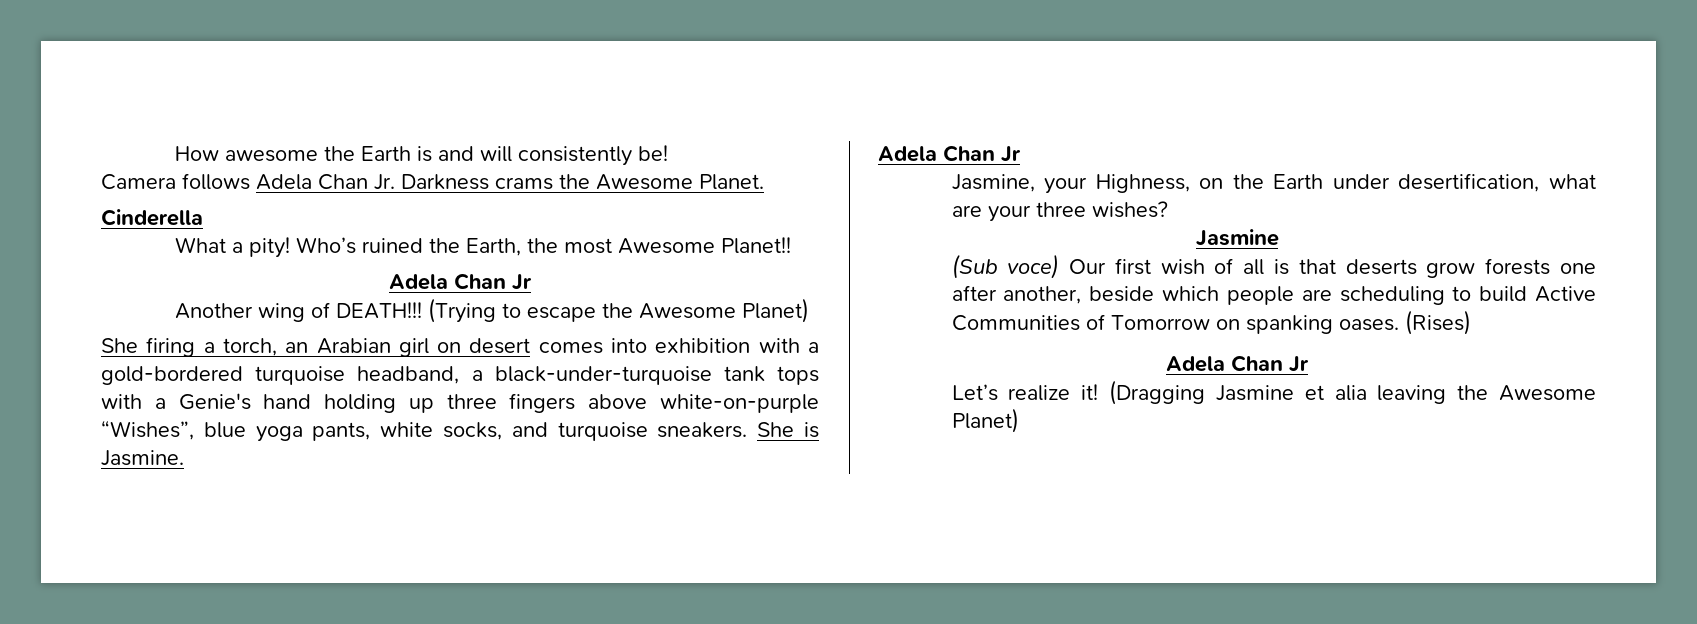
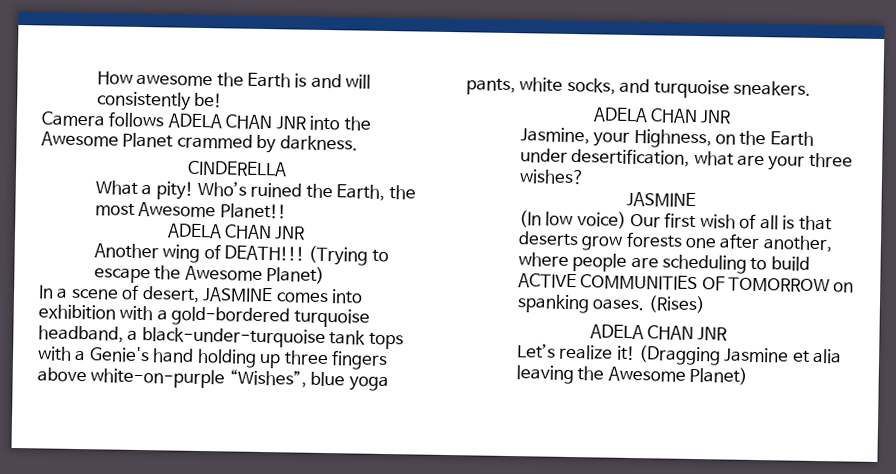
- Camera follows Adela Chan Jr. Darkness crams the Awesome Planet.
- Cinderella
+ Camera follows ADELA CHAN JNR into the Awesome Planet crammed by darkness.
+ CINDERELLA
  Who’s ruined the Earth, the most Awesome Planet!!
- Adela Chan Jr
+ ADELA CHAN JNR
- She firing a torch, an Arabian girl on desert comes into exhibition with a gold-bordered turquoise headband, a black-under-turquoise tank tops with a Genie's hand holding up three fingers above white-on-purple “Wishes”, blue yoga pants, white socks, and turquoise sneakers. She is Jasmine.
- Adela Chan Jr
+ In a scene of desert, JASMINE comes into exhibition with a gold-bordered turquoise headband, a black-under-turquoise tank tops with a Genie's hand holding up three fingers above white-on-purple “Wishes”, blue yoga pants, white socks, and turquoise sneakers.
+ ADELA CHAN JNR
  Jasmine, your Highness, on the Earth under desertification, what are your three wishes?
- Jasmine
- (Sub voce) Our first wish of all is that deserts grow forests one after another, beside which people are scheduling to build Active Communities of Tomorrow on spanking oases.
+ JASMINE
+ (In low voice) Our first wish of all is that deserts grow forests one after another, where people are scheduling to build ACTIVE COMMUNITIES OF TOMORROW on spanking oases.
  (Rises)
- Adela Chan Jr
+ ADELA CHAN JNR

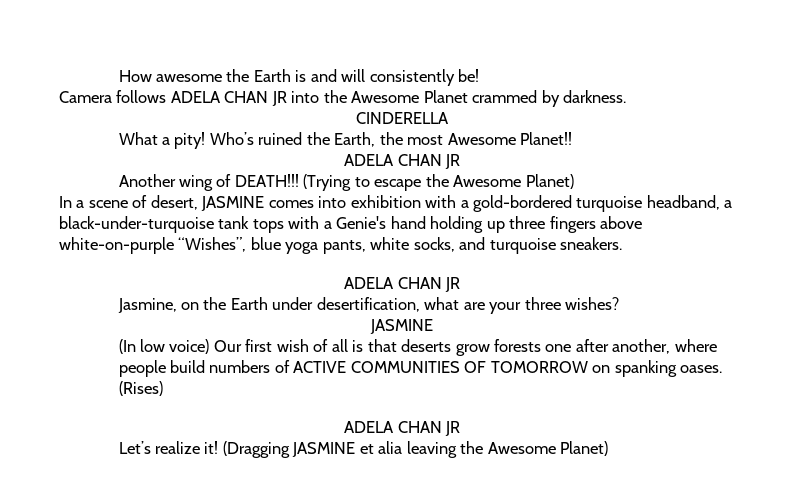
- Camera follows ADELA CHAN JNR into the Awesome Planet crammed by darkness.
+ Camera follows ADELA CHAN JR into the Awesome Planet crammed by darkness.
  Who’s ruined the Earth, the most Awesome Planet!!
- ADELA CHAN JNR
+ ADELA CHAN JR
  In a scene of desert, JASMINE comes into exhibition with a gold-bordered turquoise headband, a black-under-turquoise tank tops with a Genie's hand holding up three fingers above white-on-purple “Wishes”, blue yoga pants, white socks, and turquoise sneakers.
- ADELA CHAN JNR
+ ADELA CHAN JR
- Jasmine, your Highness, on the Earth under desertification, what are your three wishes?
+ Jasmine, on the Earth under desertification, what are your three wishes?
- (In low voice) Our first wish of all is that deserts grow forests one after another, where people are scheduling to build ACTIVE COMMUNITIES OF TOMORROW on spanking oases.
+ (In low voice) Our first wish of all is that deserts grow forests one after another, where people build numbers of ACTIVE COMMUNITIES OF TOMORROW on spanking oases.
  (Rises)
- ADELA CHAN JNR
+ ADELA CHAN JR
- (Dragging Jasmine et alia leaving the Awesome Planet)
+ (Dragging JASMINE et alia leaving the Awesome Planet)

